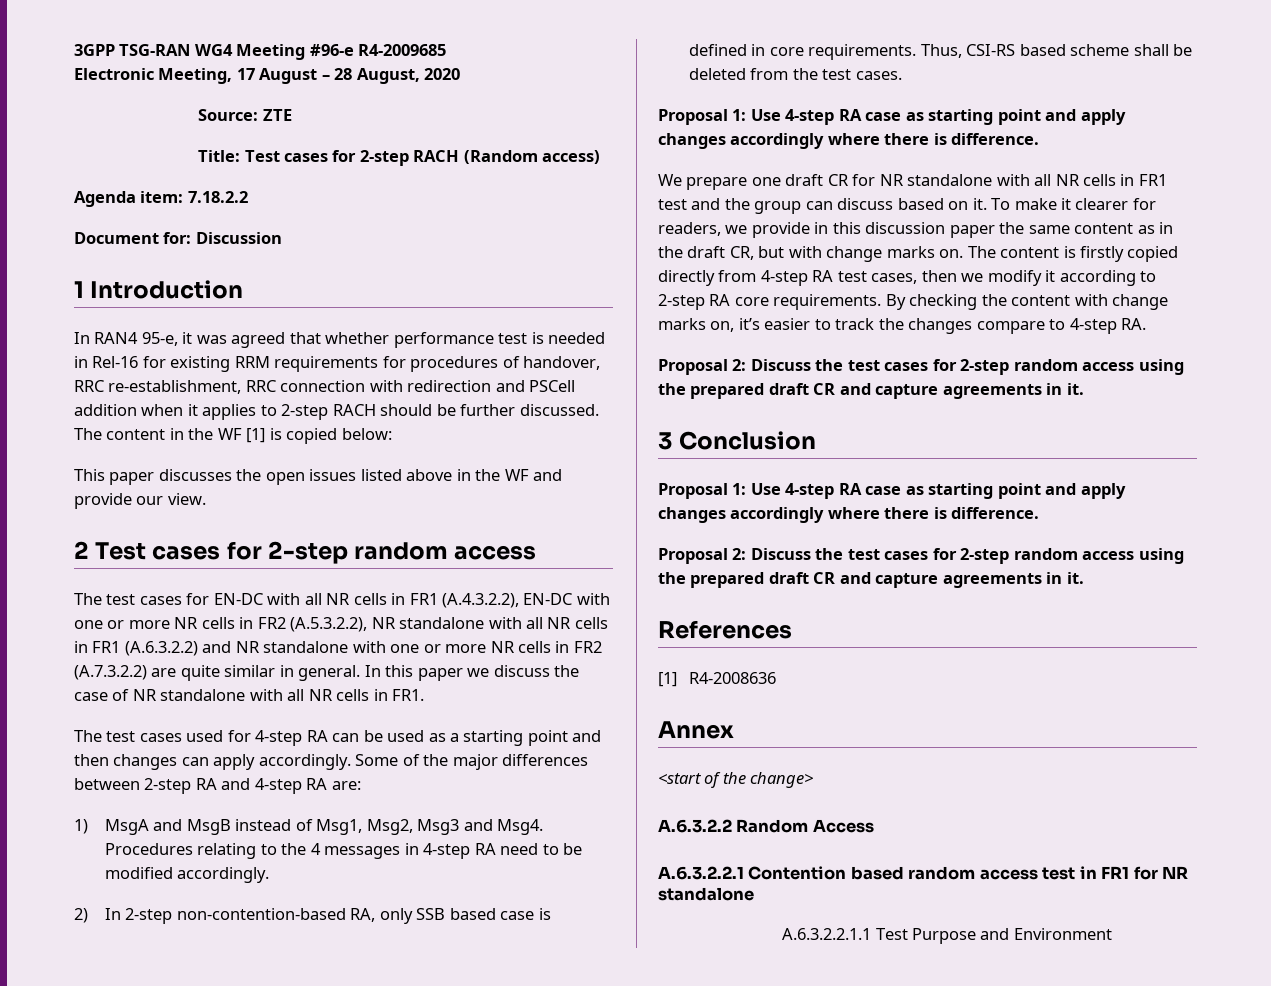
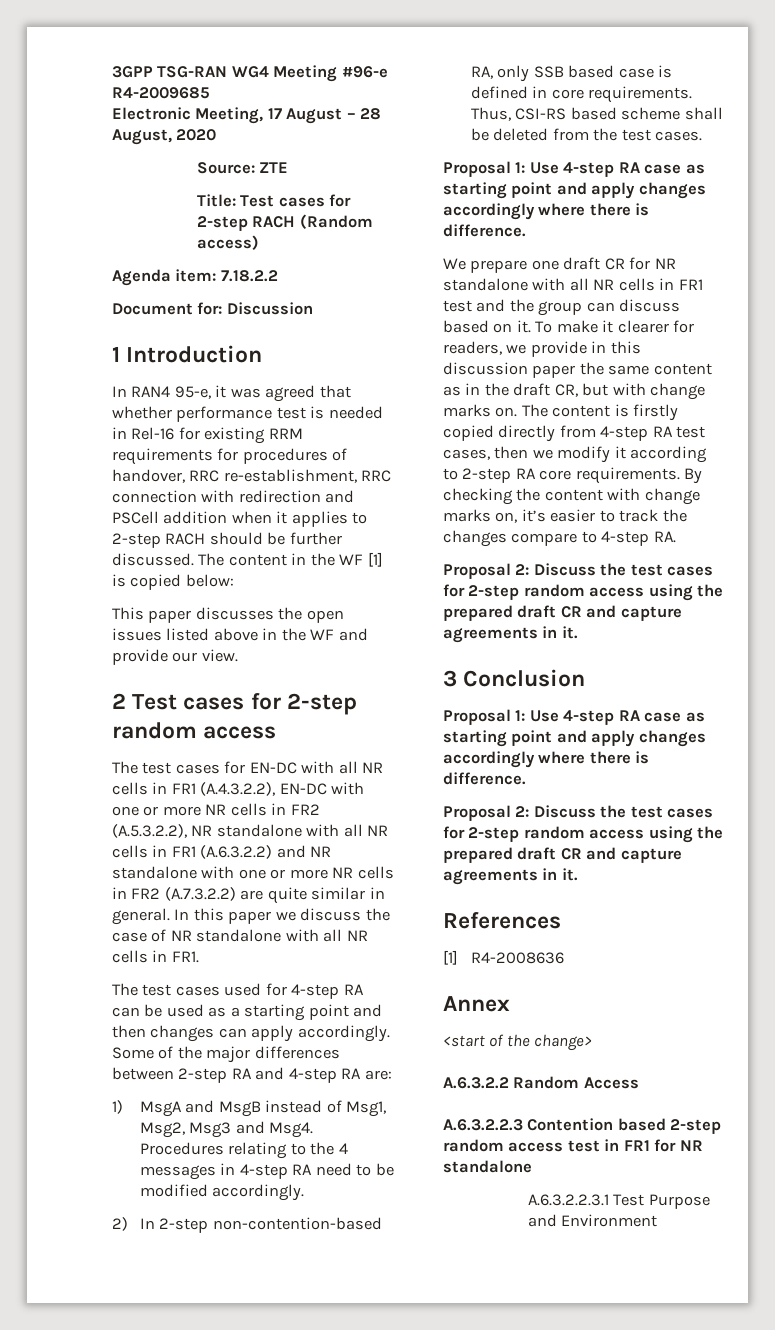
- A.6.3.2.2.1 Contention based random access test in FR1 for NR standalone
+ A.6.3.2.2.3 Contention based 2-step random access test in FR1 for NR standalone
- A.6.3.2.2.1.1 Test Purpose and Environment
+ A.6.3.2.2.3.1 Test Purpose and Environment

